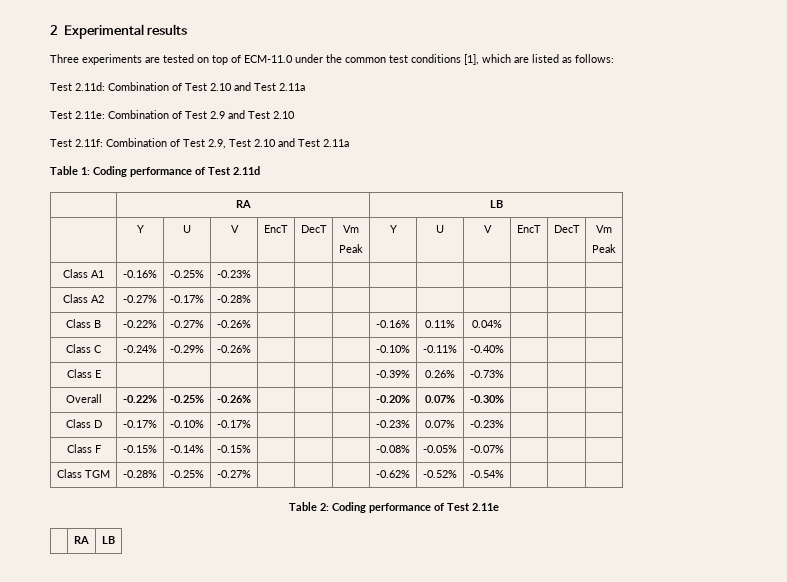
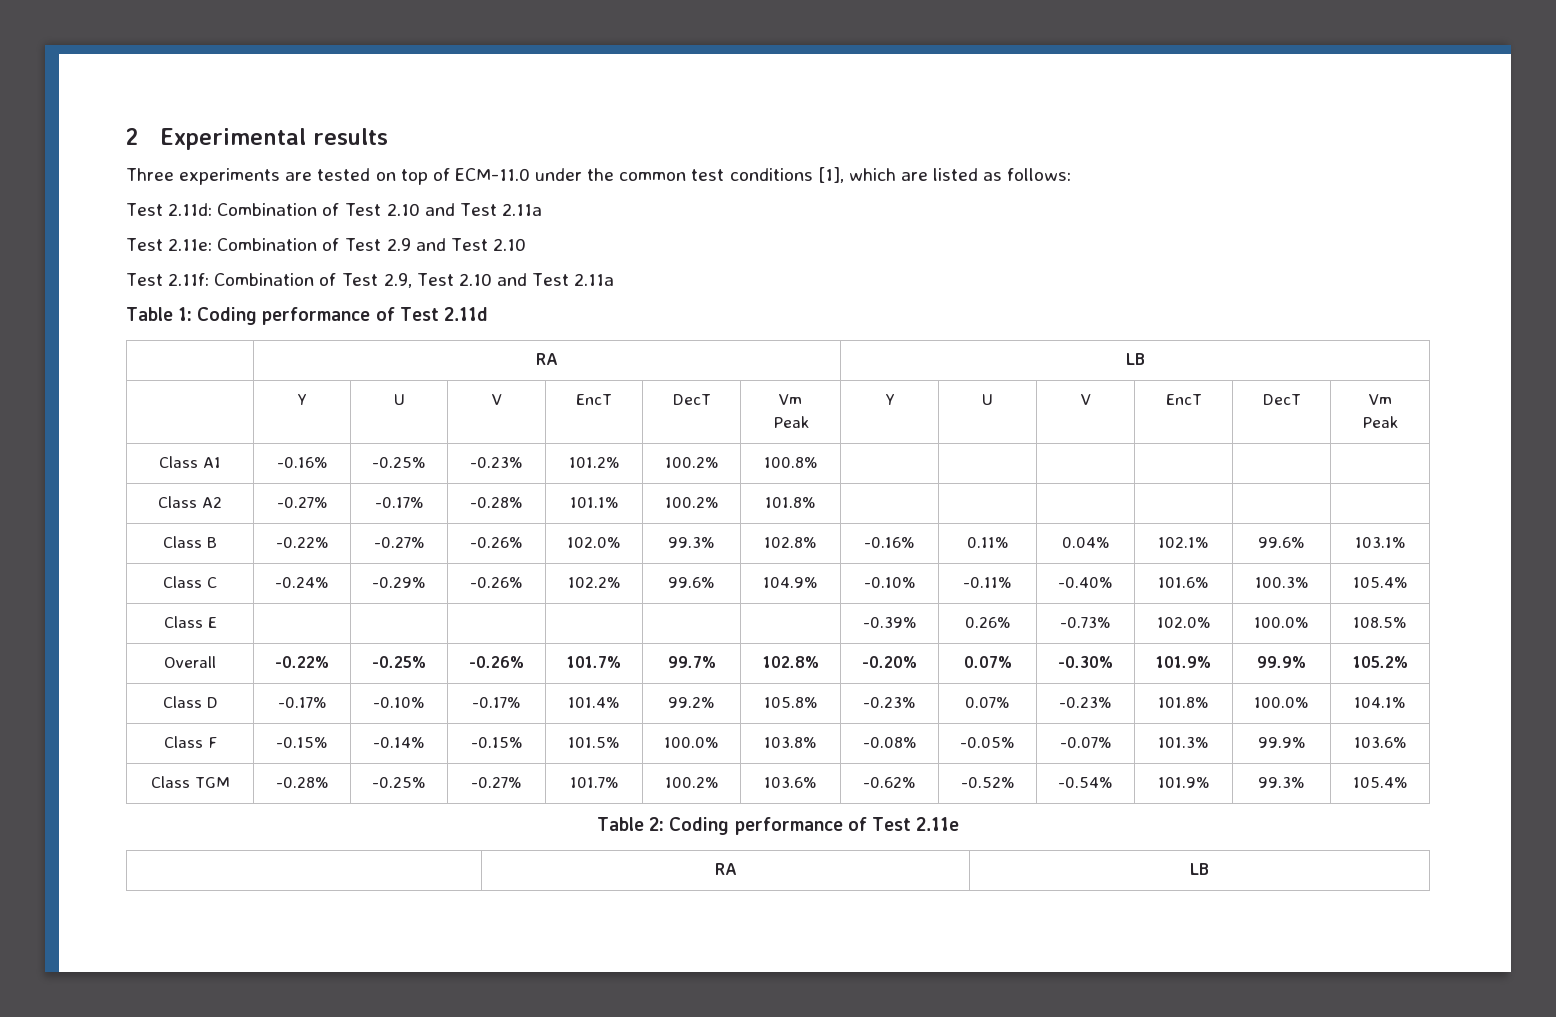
- Class A1 | -0.16% | -0.25% | -0.23% | | | | | | | | |
+ Class A1 | -0.16% | -0.25% | -0.23% | 101.2% | 100.2% | 100.8% | | | | | |
- Class A2 | -0.27% | -0.17% | -0.28% | | | | | | | | |
+ Class A2 | -0.27% | -0.17% | -0.28% | 101.1% | 100.2% | 101.8% | | | | | |
- Class B | -0.22% | -0.27% | -0.26% | | | | -0.16% | 0.11% | 0.04% | | |
+ Class B | -0.22% | -0.27% | -0.26% | 102.0% | 99.3% | 102.8% | -0.16% | 0.11% | 0.04% | 102.1% | 99.6% | 103.1%
- Class C | -0.24% | -0.29% | -0.26% | | | | -0.10% | -0.11% | -0.40% | | |
+ Class C | -0.24% | -0.29% | -0.26% | 102.2% | 99.6% | 104.9% | -0.10% | -0.11% | -0.40% | 101.6% | 100.3% | 105.4%
- Class E | | | | | | | -0.39% | 0.26% | -0.73% | | |
+ Class E | | | | | | | -0.39% | 0.26% | -0.73% | 102.0% | 100.0% | 108.5%
- Overall | -0.22% | -0.25% | -0.26% | | | | -0.20% | 0.07% | -0.30% | | |
+ Overall | -0.22% | -0.25% | -0.26% | 101.7% | 99.7% | 102.8% | -0.20% | 0.07% | -0.30% | 101.9% | 99.9% | 105.2%
- Class D | -0.17% | -0.10% | -0.17% | | | | -0.23% | 0.07% | -0.23% | | |
+ Class D | -0.17% | -0.10% | -0.17% | 101.4% | 99.2% | 105.8% | -0.23% | 0.07% | -0.23% | 101.8% | 100.0% | 104.1%
- Class F | -0.15% | -0.14% | -0.15% | | | | -0.08% | -0.05% | -0.07% | | |
+ Class F | -0.15% | -0.14% | -0.15% | 101.5% | 100.0% | 103.8% | -0.08% | -0.05% | -0.07% | 101.3% | 99.9% | 103.6%
- Class TGM | -0.28% | -0.25% | -0.27% | | | | -0.62% | -0.52% | -0.54% | | |
+ Class TGM | -0.28% | -0.25% | -0.27% | 101.7% | 100.2% | 103.6% | -0.62% | -0.52% | -0.54% | 101.9% | 99.3% | 105.4%

